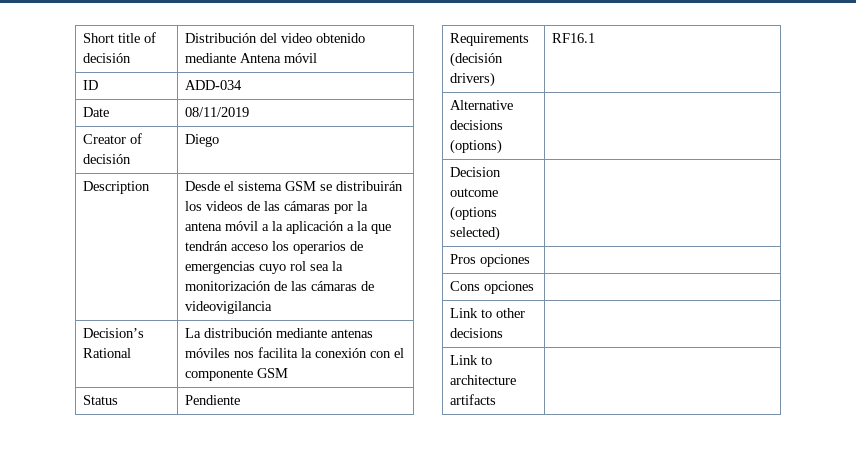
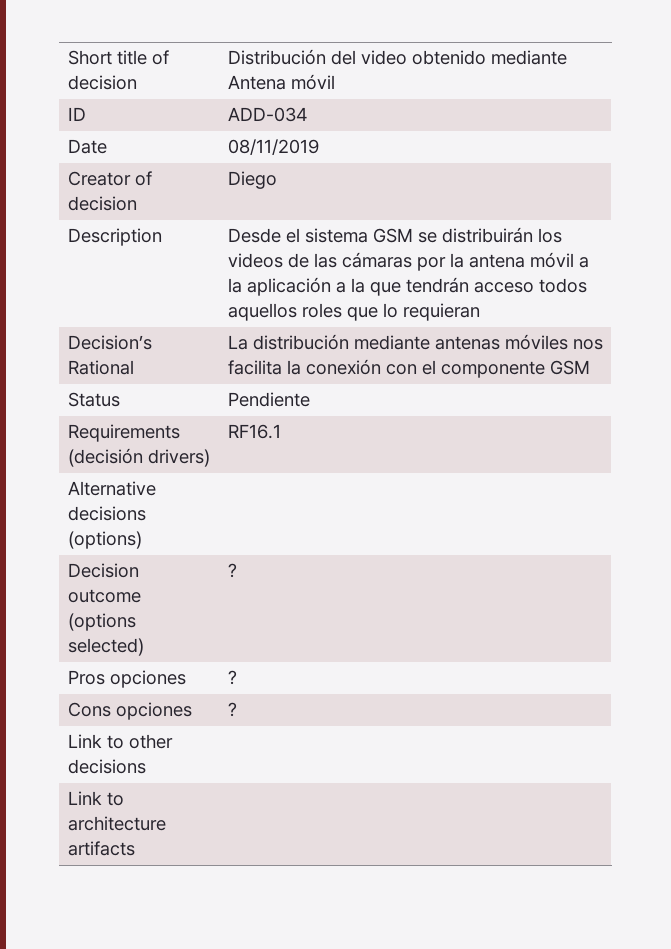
- Short title of decisión | Distribución del video obtenido mediante Antena móvil
+ Short title of decision | Distribución del video obtenido mediante Antena móvil
- Creator of decisión | Diego
+ Creator of decision | Diego
- Description | Desde el sistema GSM se distribuirán los videos de las cámaras por la antena móvil a la aplicación a la que tendrán acceso los operarios de emergencias cuyo rol sea la monitorización de las cámaras de videovigilancia
+ Description | Desde el sistema GSM se distribuirán los videos de las cámaras por la antena móvil a la aplicación a la que tendrán acceso todos aquellos roles que lo requieran
- Decision outcome (options selected) |
+ Decision outcome (options selected) | ?
- Pros opciones |
+ Pros opciones | ?
- Cons opciones |
+ Cons opciones | ?

